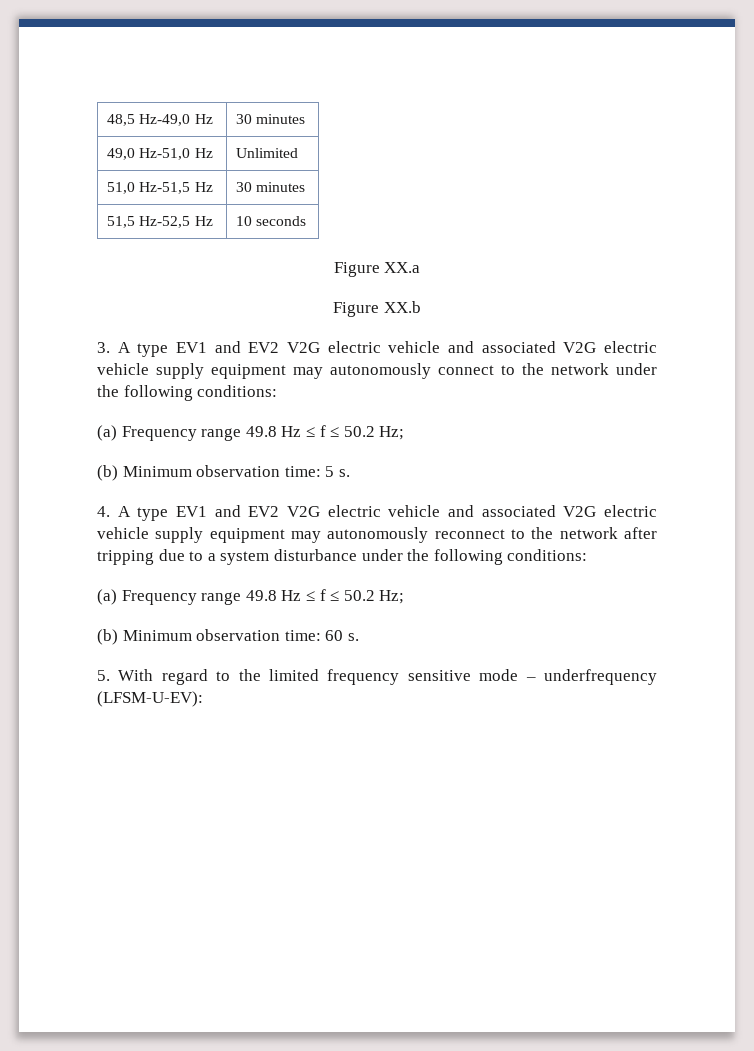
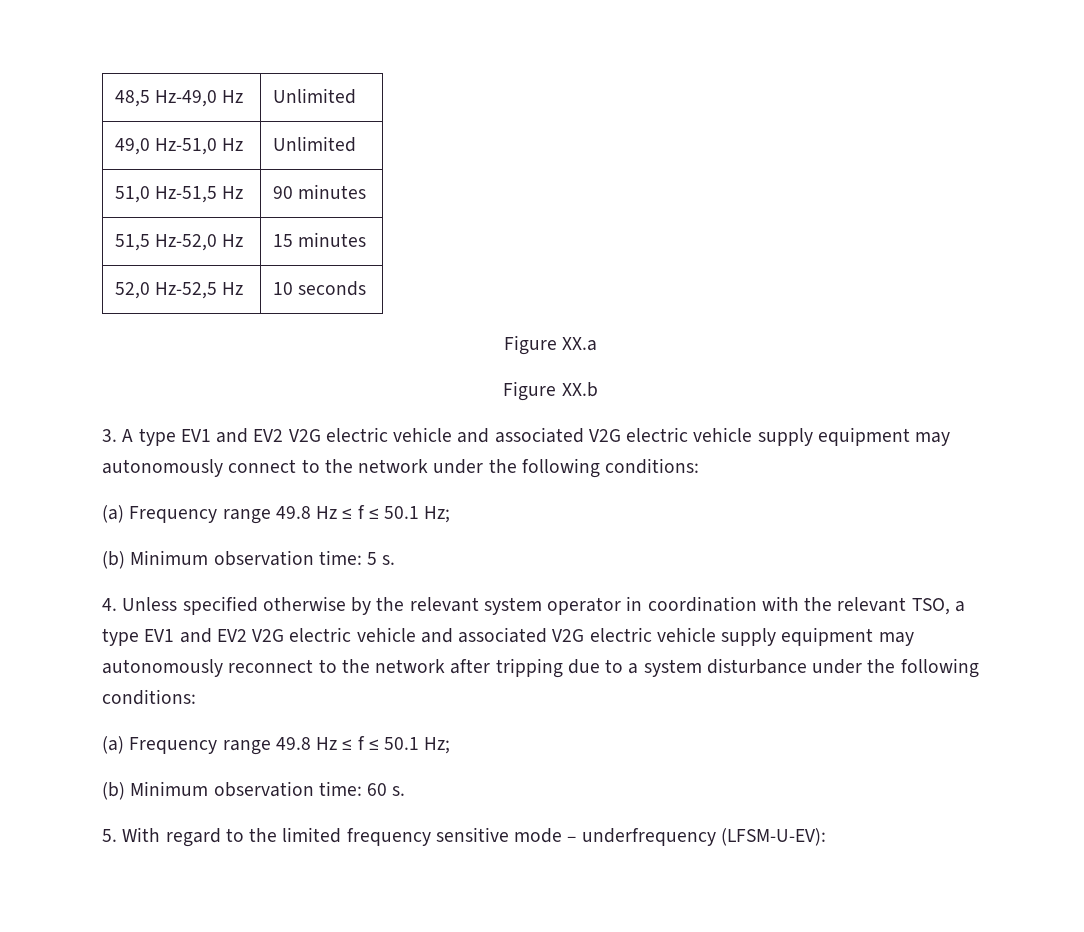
- 48,5 Hz-49,0 Hz | 30 minutes
+ 48,5 Hz-49,0 Hz | Unlimited
- 51,0 Hz-51,5 Hz | 30 minutes
+ 51,0 Hz-51,5 Hz | 90 minutes
- 51,5 Hz-52,5 Hz | 10 seconds
+ 51,5 Hz-52,0 Hz | 15 minutes
+ 52,0 Hz-52,5 Hz | 10 seconds
  3. A type EV1 and EV2 V2G electric vehicle and associated V2G electric vehicle supply equipment may autonomously connect to the network under the following conditions:
- (a) Frequency range 49.8 Hz ≤ f ≤ 50.2 Hz;
+ (a) Frequency range 49.8 Hz ≤ f ≤ 50.1 Hz;
- 4. A type EV1 and EV2 V2G electric vehicle and associated V2G electric vehicle supply equipment may autonomously reconnect to the network after tripping due to a system disturbance under the following conditions:
- (a) Frequency range 49.8 Hz ≤ f ≤ 50.2 Hz;
+ 4. Unless specified otherwise by the relevant system operator in coordination with the relevant TSO, a type EV1 and EV2 V2G electric vehicle and associated V2G electric vehicle supply equipment may autonomously reconnect to the network after tripping due to a system disturbance under the following conditions:
+ (a) Frequency range 49.8 Hz ≤ f ≤ 50.1 Hz;

